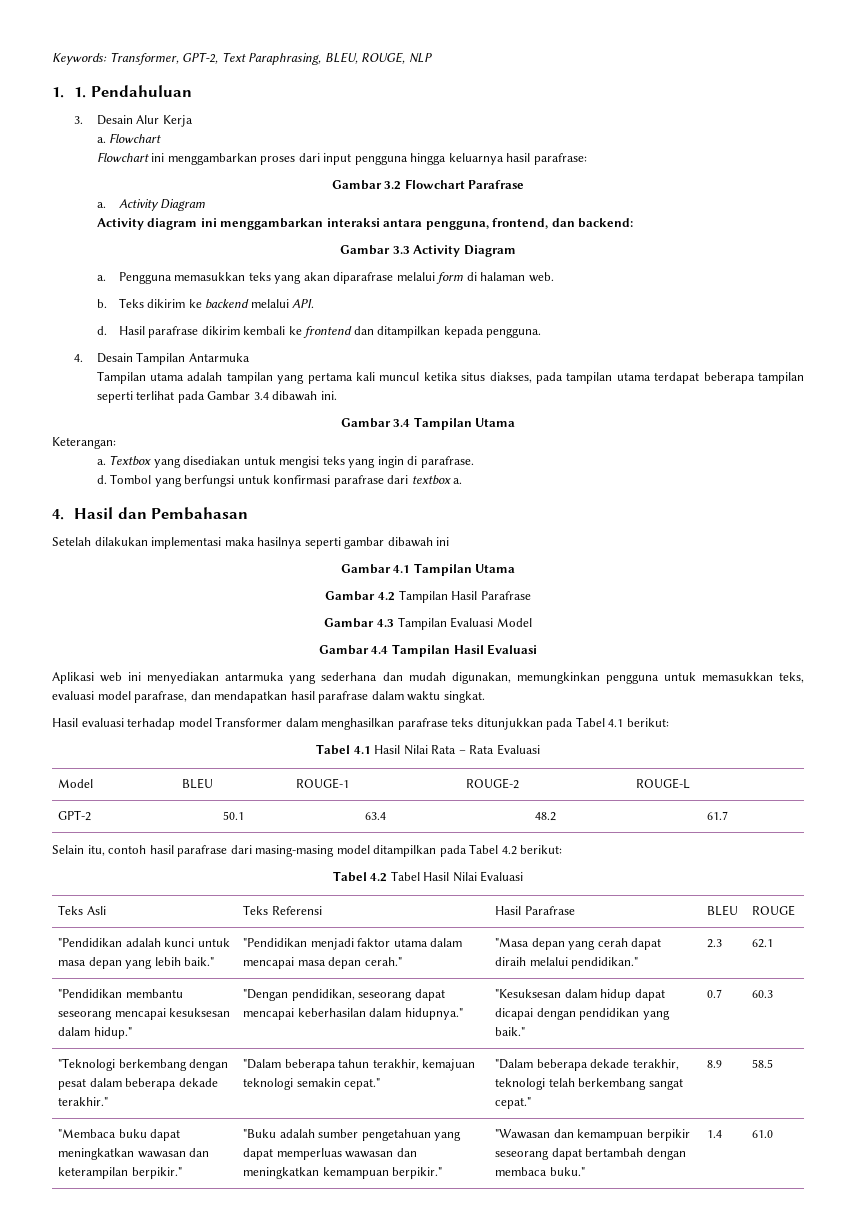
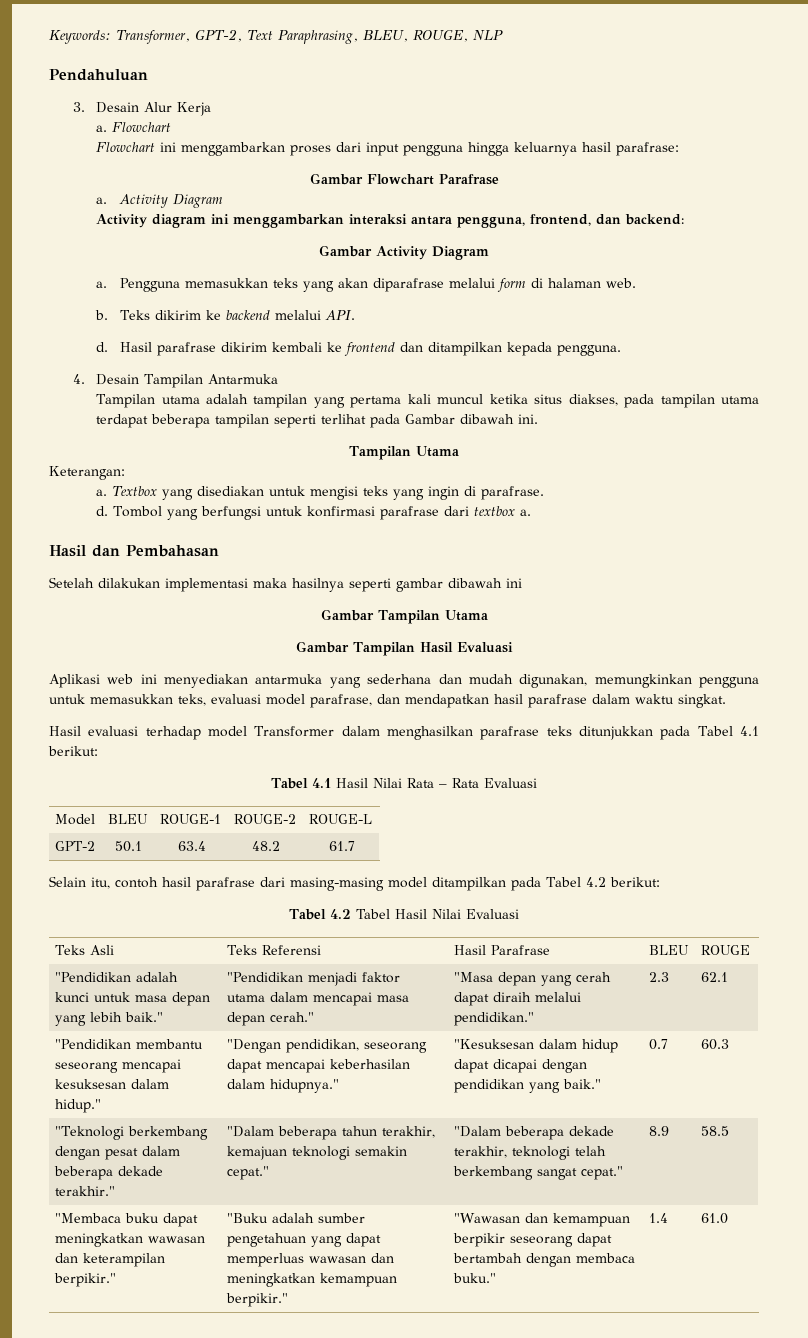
- 1. 1. Pendahuluan
+ Pendahuluan
- Gambar 3.2 Flowchart Parafrase
+ Gambar Flowchart Parafrase
- Gambar 3.3 Activity Diagram
+ Gambar Activity Diagram
- Tampilan utama adalah tampilan yang pertama kali muncul ketika situs diakses, pada tampilan utama terdapat beberapa tampilan seperti terlihat pada Gambar 3.4 dibawah ini.
- Gambar 3.4 Tampilan Utama
+ Tampilan utama adalah tampilan yang pertama kali muncul ketika situs diakses, pada tampilan utama terdapat beberapa tampilan seperti terlihat pada Gambar dibawah ini.
+ Tampilan Utama
- 4. Hasil dan Pembahasan
+ Hasil dan Pembahasan
- Gambar 4.1 Tampilan Utama
+ Gambar Tampilan Utama
- Gambar 4.2 Tampilan Hasil Parafrase
- Gambar 4.3 Tampilan Evaluasi Model
- Gambar 4.4 Tampilan Hasil Evaluasi
+ Gambar Tampilan Hasil Evaluasi

